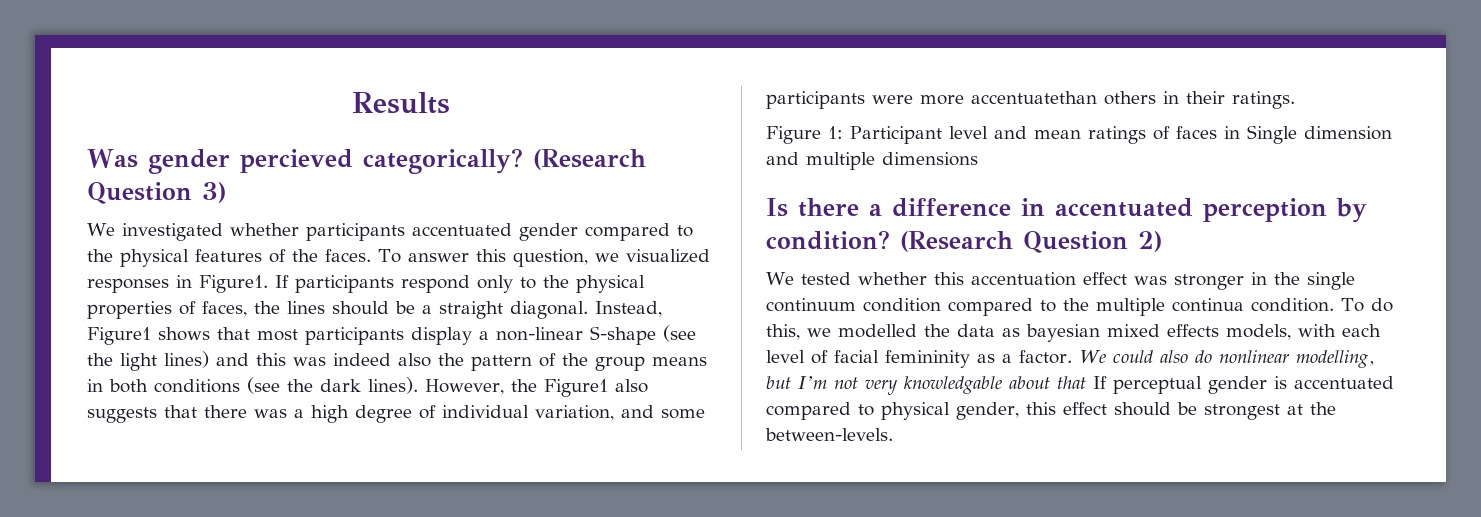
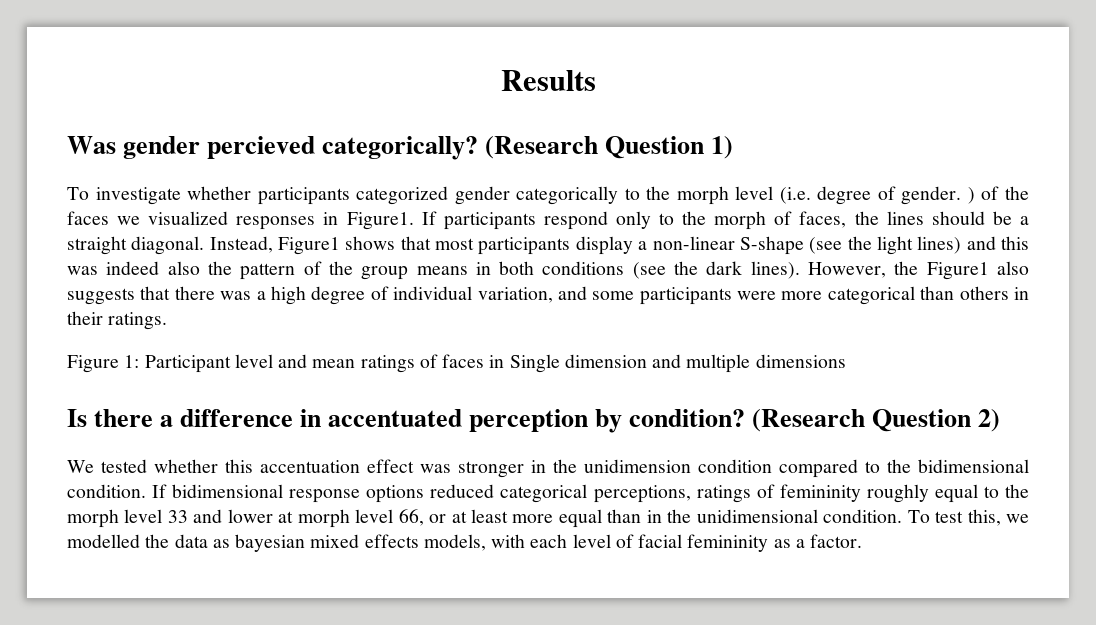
- (Research Question 3)
- We investigated whether participants accentuated gender compared to the physical features of the faces. To answer this question, we visualized responses in Figure1.
+ (Research Question 1)
+ To investigate whether participants categorized gender categorically to the morph level (i.e. degree of gender. ) of the faces we visualized responses in Figure1.
- If participants respond only to the physical properties of faces, the lines should be a straight diagonal.
+ If participants respond only to the morph of faces, the lines should be a straight diagonal.
- However, the Figure1 also suggests that there was a high degree of individual variation, and some participants were more accentuatethan others in their ratings.
+ However, the Figure1 also suggests that there was a high degree of individual variation, and some participants were more categorical than others in their ratings.
- We tested whether this accentuation effect was stronger in the single continuum condition compared to the multiple continua condition.
+ We tested whether this accentuation effect was stronger in the unidimension condition compared to the bidimensional condition. If bidimensional response options reduced categorical perceptions, ratings of femininity roughly equal to the morph level 33 and lower at morph level 66, or at least more equal than in the unidimensional condition.
- To do this, we modelled the data as bayesian mixed effects models, with each level of facial femininity as a factor. We could also do nonlinear modelling, but I’m not very knowledgable about that If perceptual gender is accentuated compared to physical gender, this effect should be strongest at the between-levels.
+ To test this, we modelled the data as bayesian mixed effects models, with each level of facial femininity as a factor.

